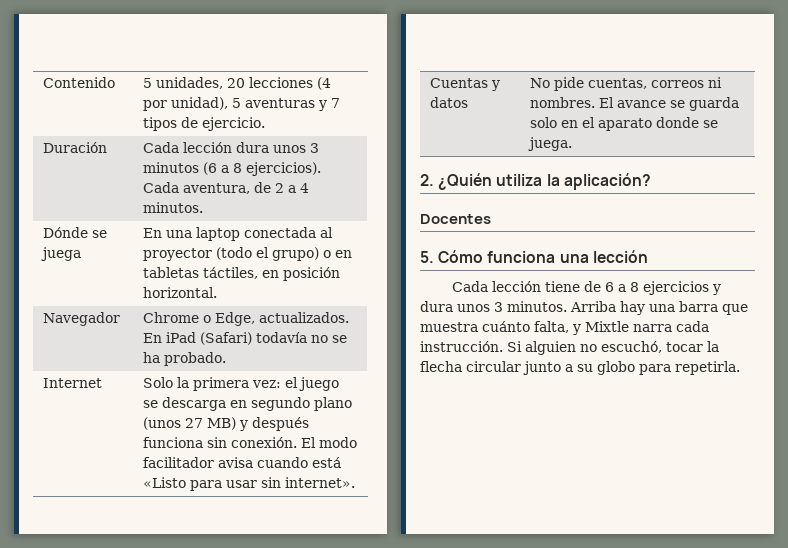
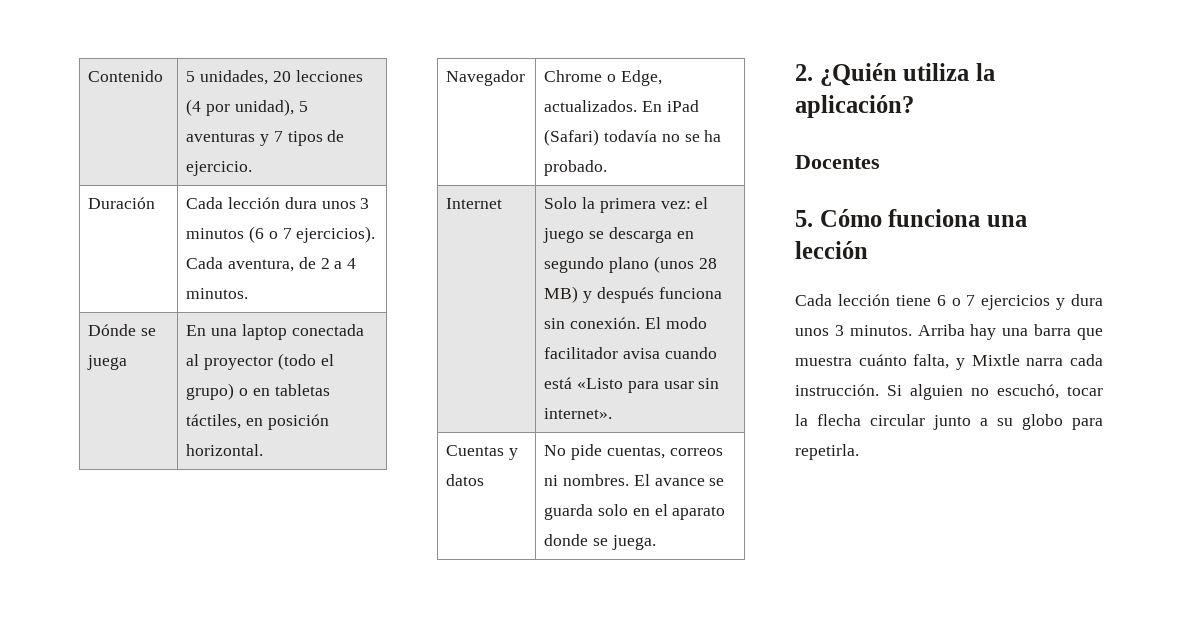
- Duración | Cada lección dura unos 3 minutos (6 a 8 ejercicios). Cada aventura, de 2 a 4 minutos.
+ Duración | Cada lección dura unos 3 minutos (6 o 7 ejercicios). Cada aventura, de 2 a 4 minutos.
- Internet | Solo la primera vez: el juego se descarga en segundo plano (unos 27 MB) y después funciona sin conexión. El modo facilitador avisa cuando está «Listo para usar sin internet».
+ Internet | Solo la primera vez: el juego se descarga en segundo plano (unos 28 MB) y después funciona sin conexión. El modo facilitador avisa cuando está «Listo para usar sin internet».
- Cada lección tiene de 6 a 8 ejercicios y dura unos 3 minutos.
+ Cada lección tiene 6 o 7 ejercicios y dura unos 3 minutos.

